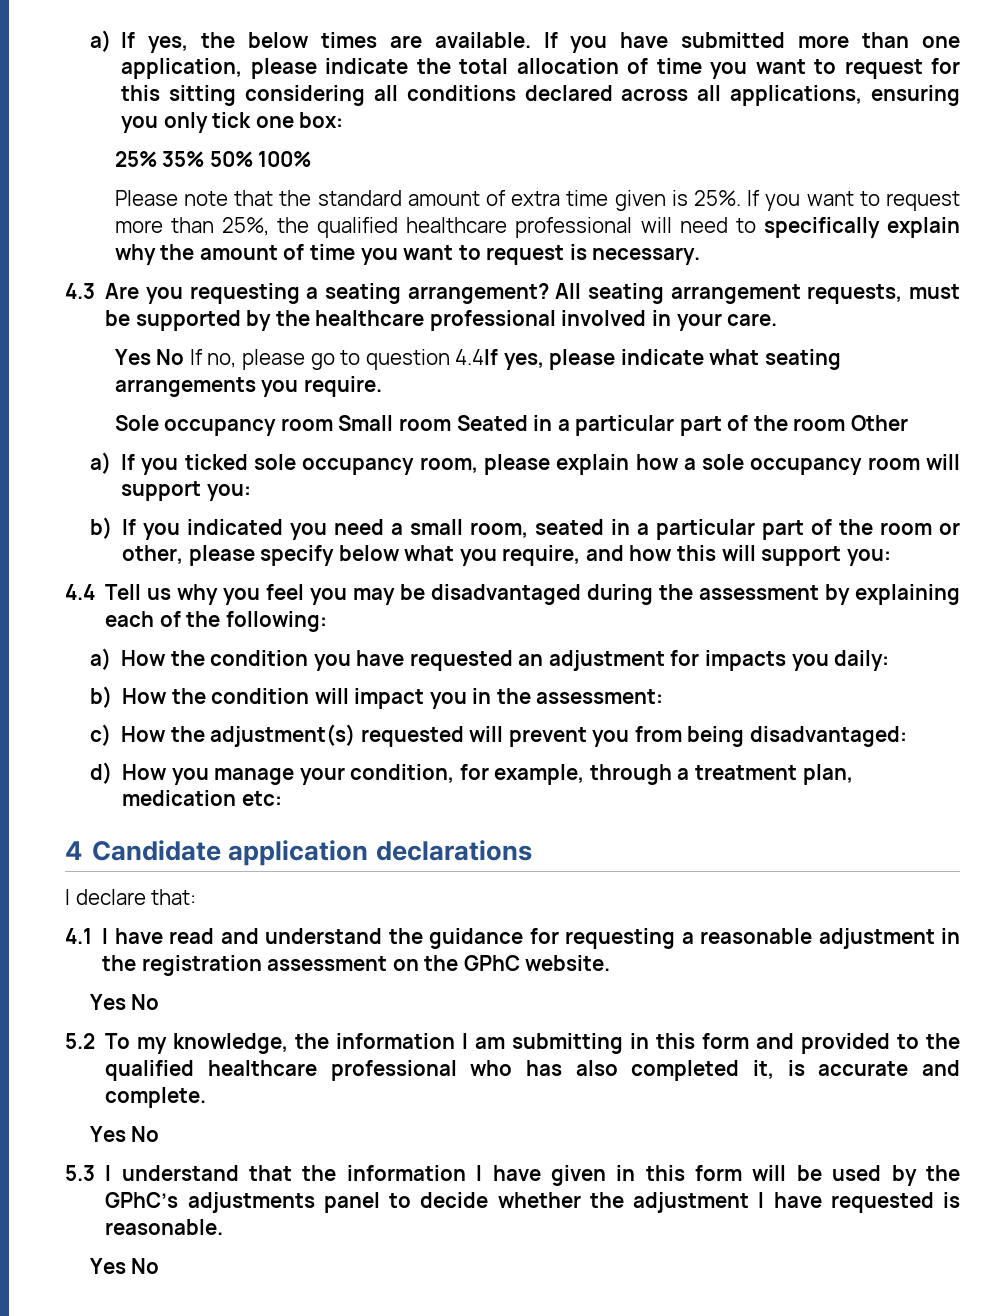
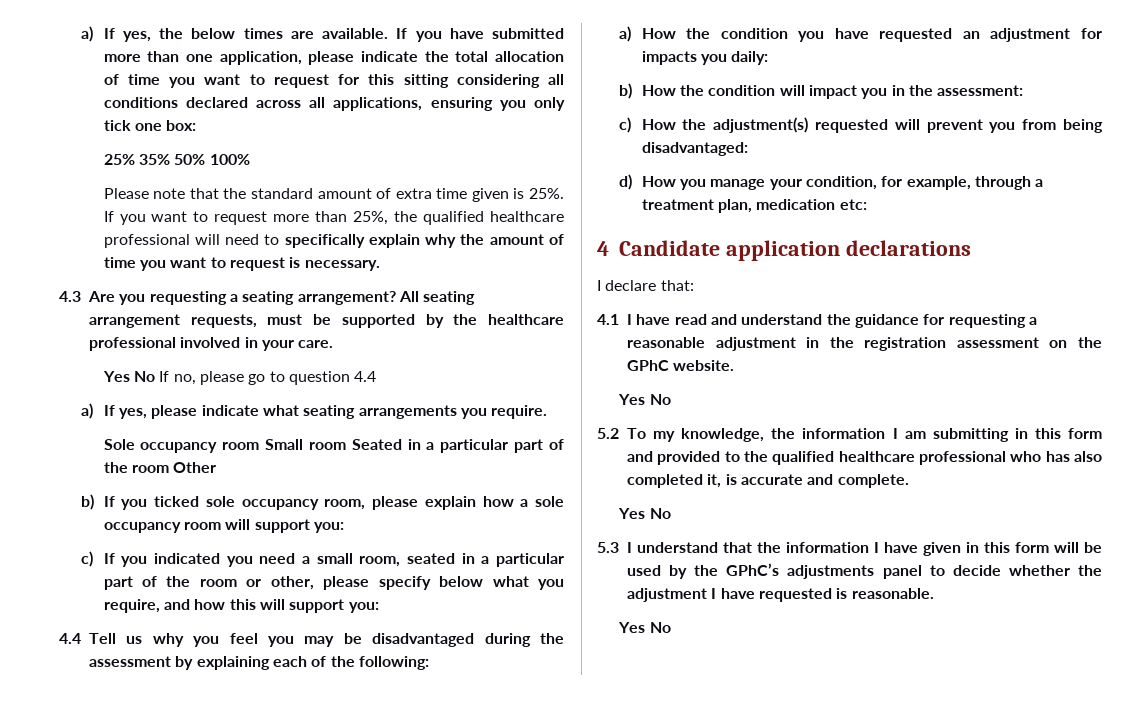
- Yes No If no, please go to question 4.4If yes, please indicate what seating arrangements you require.
+ Yes No If no, please go to question 4.4
+ a) If yes, please indicate what seating arrangements you require.
- a) If you ticked sole occupancy room, please explain how a sole occupancy room will support you:
+ b) If you ticked sole occupancy room, please explain how a sole occupancy room will support you:
- b) If you indicated you need a small room, seated in a particular part of the room or other, please specify below what you require, and how this will support you:
+ c) If you indicated you need a small room, seated in a particular part of the room or other, please specify below what you require, and how this will support you:

